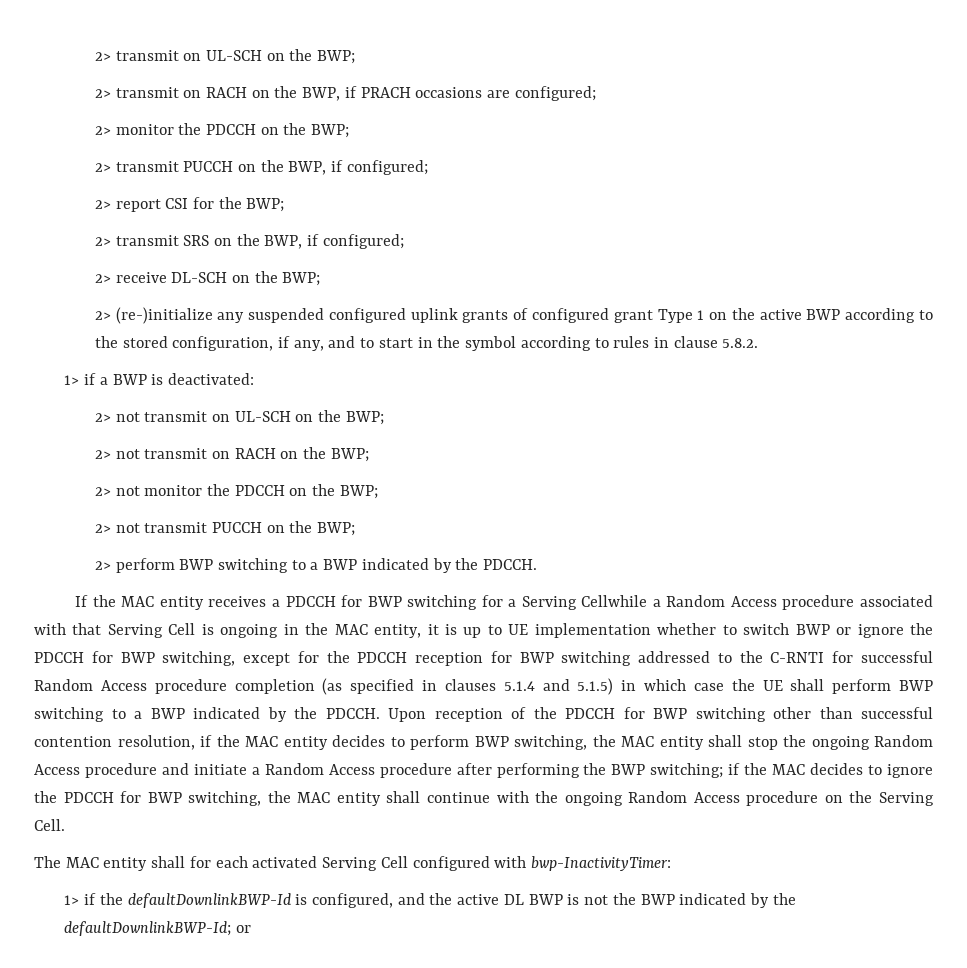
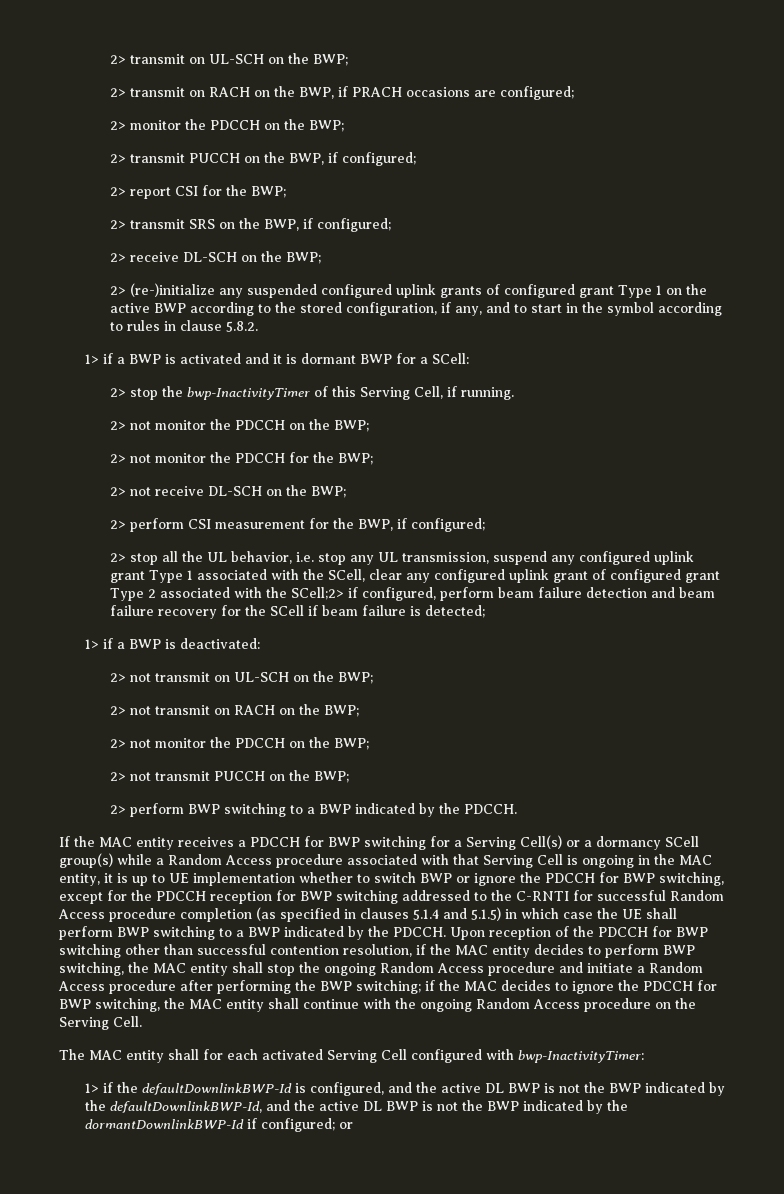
+ 1> if a BWP is activated and it is dormant BWP for a SCell:
+ 2> stop the bwp-InactivityTimer of this Serving Cell, if running.
+ 2> not monitor the PDCCH on the BWP;
+ 2> not monitor the PDCCH for the BWP;
+ 2> not receive DL-SCH on the BWP;
+ 2> perform CSI measurement for the BWP, if configured;
+ 2> stop all the UL behavior, i.e. stop any UL transmission, suspend any configured uplink grant Type 1 associated with the SCell, clear any configured uplink grant of configured grant Type 2 associated with the SCell;2> if configured, perform beam failure detection and beam failure recovery for the SCell if beam failure is detected;
- If the MAC entity receives a PDCCH for BWP switching for a Serving Cellwhile a Random Access procedure associated with that Serving Cell is ongoing in the MAC entity, it is up to UE implementation whether to switch BWP or ignore the PDCCH for BWP switching, except for the PDCCH reception for BWP switching addressed to the C-RNTI for successful Random Access procedure completion (as specified in clauses 5.1.4 and 5.1.5) in which case the UE shall perform BWP switching to a BWP indicated by the PDCCH.
+ If the MAC entity receives a PDCCH for BWP switching for a Serving Cell(s) or a dormancy SCell group(s) while a Random Access procedure associated with that Serving Cell is ongoing in the MAC entity, it is up to UE implementation whether to switch BWP or ignore the PDCCH for BWP switching, except for the PDCCH reception for BWP switching addressed to the C-RNTI for successful Random Access procedure completion (as specified in clauses 5.1.4 and 5.1.5) in which case the UE shall perform BWP switching to a BWP indicated by the PDCCH.
- 1> if the defaultDownlinkBWP-Id is configured, and the active DL BWP is not the BWP indicated by the defaultDownlinkBWP-Id; or
+ 1> if the defaultDownlinkBWP-Id is configured, and the active DL BWP is not the BWP indicated by the defaultDownlinkBWP-Id, and the active DL BWP is not the BWP indicated by the dormantDownlinkBWP-Id if configured; or

